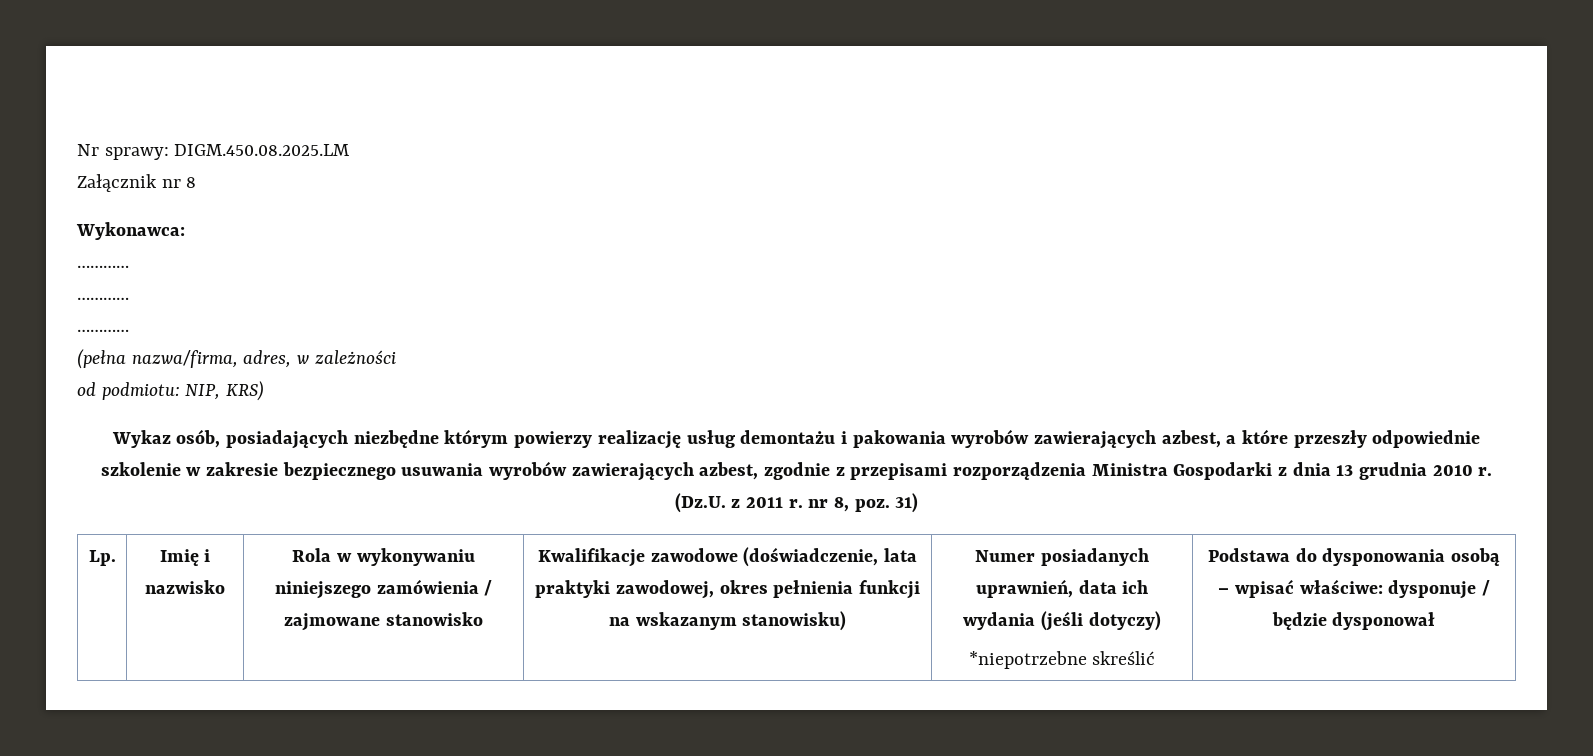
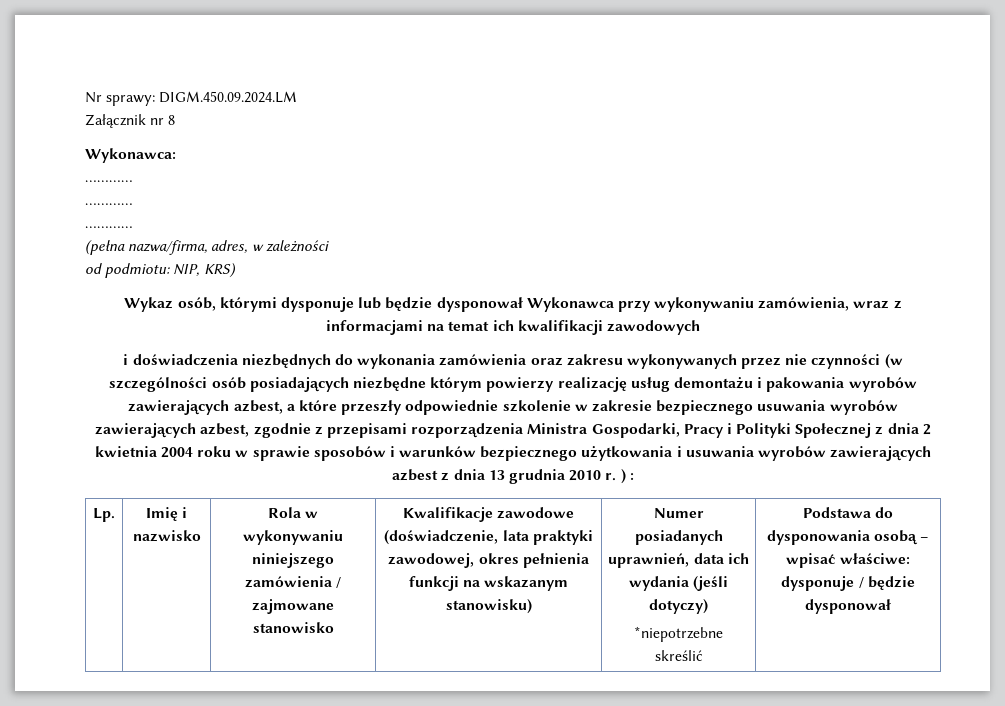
- Nr sprawy: DIGM.450.08.2025.LM
+ Nr sprawy: DIGM.450.09.2024.LM
- Wykaz osób, posiadających niezbędne którym powierzy realizację usług demontażu i pakowania wyrobów zawierających azbest, a które przeszły odpowiednie szkolenie w zakresie bezpiecznego usuwania wyrobów zawierających azbest, zgodnie z przepisami rozporządzenia Ministra Gospodarki z dnia 13 grudnia 2010 r. (Dz.U. z 2011 r. nr 8, poz. 31)
+ Wykaz osób, którymi dysponuje lub będzie dysponował Wykonawca przy wykonywaniu zamówienia, wraz z informacjami na temat ich kwalifikacji zawodowych
+ i doświadczenia niezbędnych do wykonania zamówienia oraz zakresu wykonywanych przez nie czynności (w szczególności osób posiadających niezbędne którym powierzy realizację usług demontażu i pakowania wyrobów zawierających azbest, a które przeszły odpowiednie szkolenie w zakresie bezpiecznego usuwania wyrobów zawierających azbest, zgodnie z przepisami rozporządzenia Ministra Gospodarki, Pracy i Polityki Społecznej z dnia 2 kwietnia 2004 roku w sprawie sposobów i warunków bezpiecznego użytkowania i usuwania wyrobów zawierających azbest z dnia 13 grudnia 2010 r. ) :

